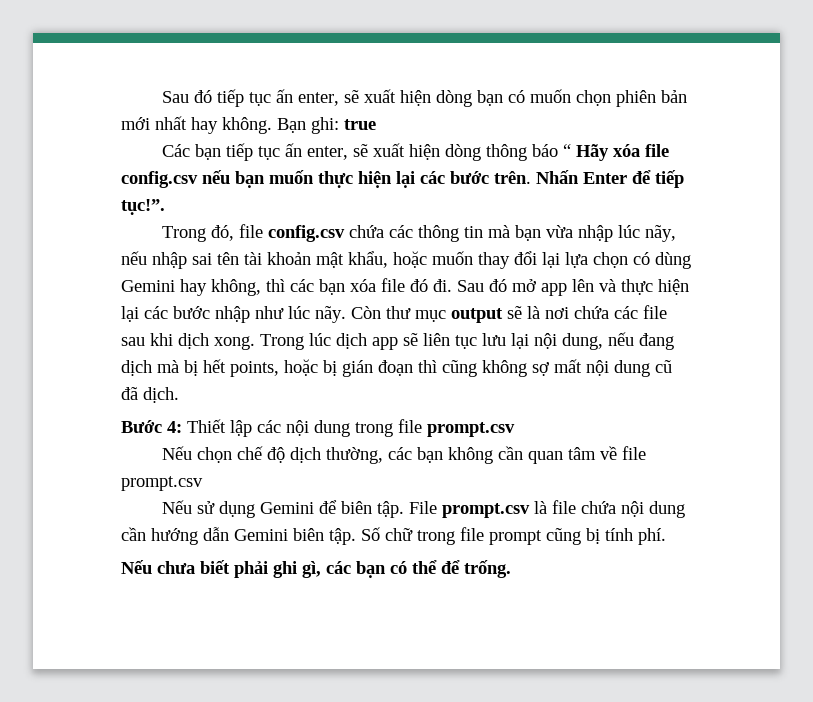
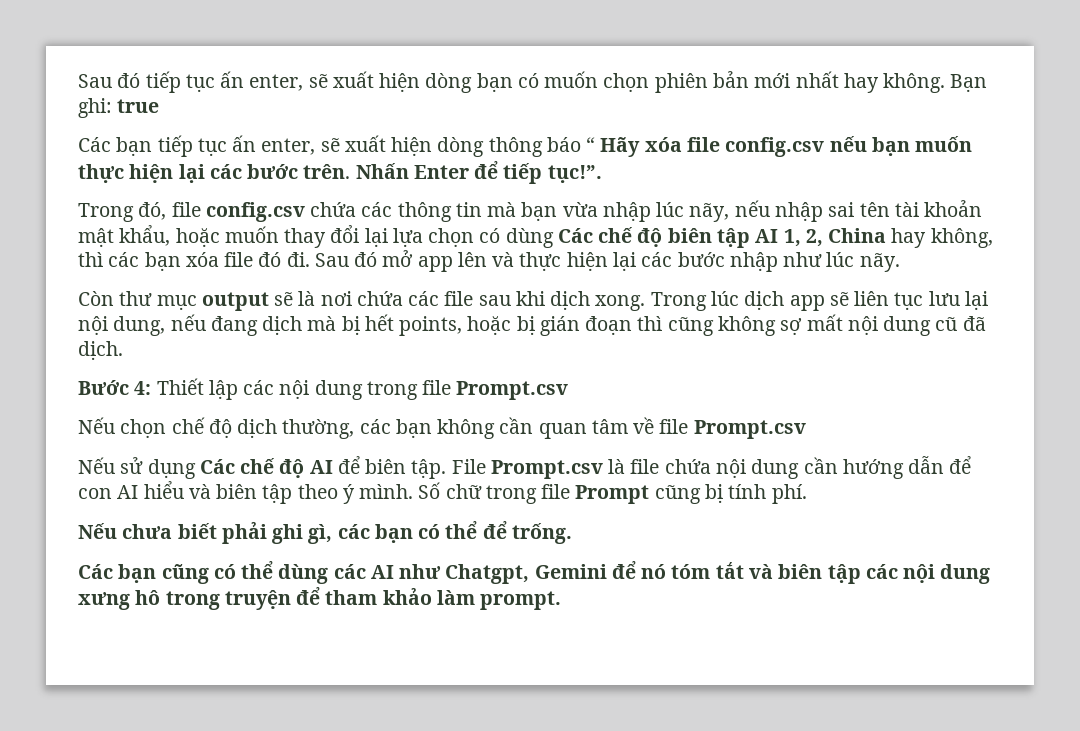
- Trong đó, file config.csv chứa các thông tin mà bạn vừa nhập lúc nãy, nếu nhập sai tên tài khoản mật khẩu, hoặc muốn thay đổi lại lựa chọn có dùng Gemini hay không, thì các bạn xóa file đó đi.
+ Trong đó, file config.csv chứa các thông tin mà bạn vừa nhập lúc nãy, nếu nhập sai tên tài khoản mật khẩu, hoặc muốn thay đổi lại lựa chọn có dùng Các chế độ biên tập AI 1, 2, China hay không, thì các bạn xóa file đó đi.
- Sau đó mở app lên và thực hiện lại các bước nhập như lúc nãy. Còn thư mục output sẽ là nơi chứa các file sau khi dịch xong.
+ Sau đó mở app lên và thực hiện lại các bước nhập như lúc nãy.
+ Còn thư mục output sẽ là nơi chứa các file sau khi dịch xong.
- Bước 4: Thiết lập các nội dung trong file prompt.csv
+ Bước 4: Thiết lập các nội dung trong file Prompt.csv
- Nếu chọn chế độ dịch thường, các bạn không cần quan tâm về file prompt.csv
+ Nếu chọn chế độ dịch thường, các bạn không cần quan tâm về file Prompt.csv
- Nếu sử dụng Gemini để biên tập.
+ Nếu sử dụng Các chế độ AI để biên tập.
- File prompt.csv là file chứa nội dung cần hướng dẫn Gemini biên tập.
+ File Prompt.csv là file chứa nội dung cần hướng dẫn để con AI hiểu và biên tập theo ý mình.
- Số chữ trong file prompt cũng bị tính phí.
+ Số chữ trong file Prompt cũng bị tính phí.
+ Các bạn cũng có thể dùng các AI như Chatgpt, Gemini để nó tóm tắt và biên tập các nội dung xưng hô trong truyện để tham khảo làm prompt.

